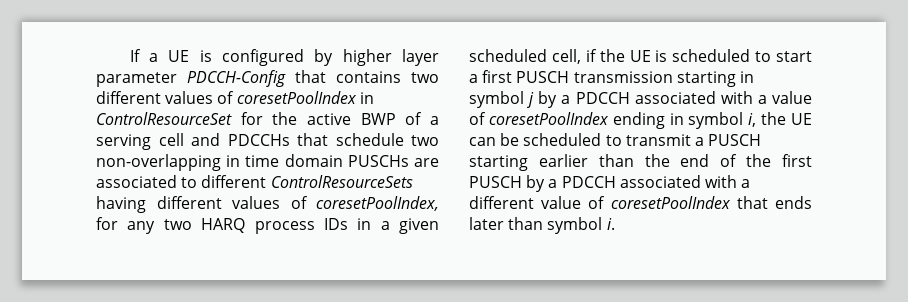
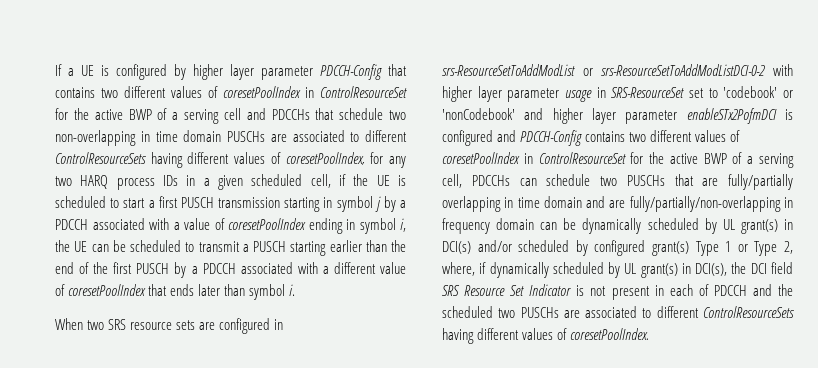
+ When two SRS resource sets are configured in srs-ResourceSetToAddModList or srs-ResourceSetToAddModListDCI-0-2 with higher layer parameter usage in SRS-ResourceSet set to 'codebook' or 'nonCodebook' and higher layer parameter enableSTx2PofmDCI is configured and PDCCH-Config contains two different values of coresetPoolIndex in ControlResourceSet for the active BWP of a serving cell, PDCCHs can schedule two PUSCHs that are fully/partially overlapping in time domain and are fully/partially/non-overlapping in frequency domain can be dynamically scheduled by UL grant(s) in DCI(s) and/or scheduled by configured grant(s) Type 1 or Type 2, where, if dynamically scheduled by UL grant(s) in DCI(s), the DCI field SRS Resource Set Indicator is not present in each of PDCCH and the scheduled two PUSCHs are associated to different ControlResourceSets having different values of coresetPoolIndex.

